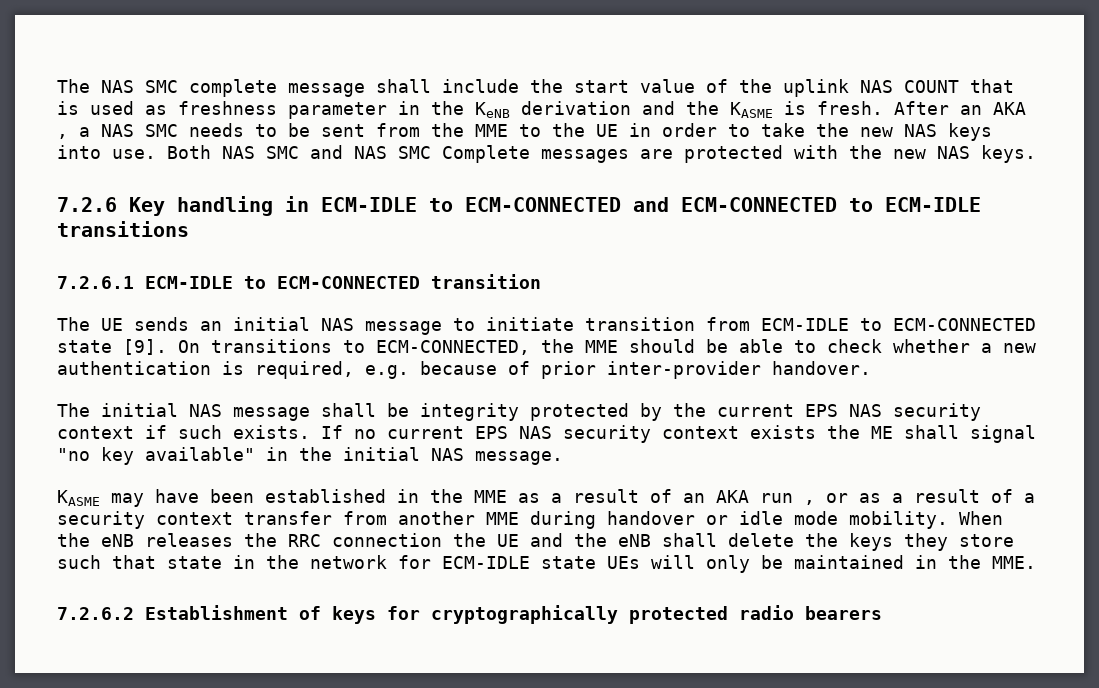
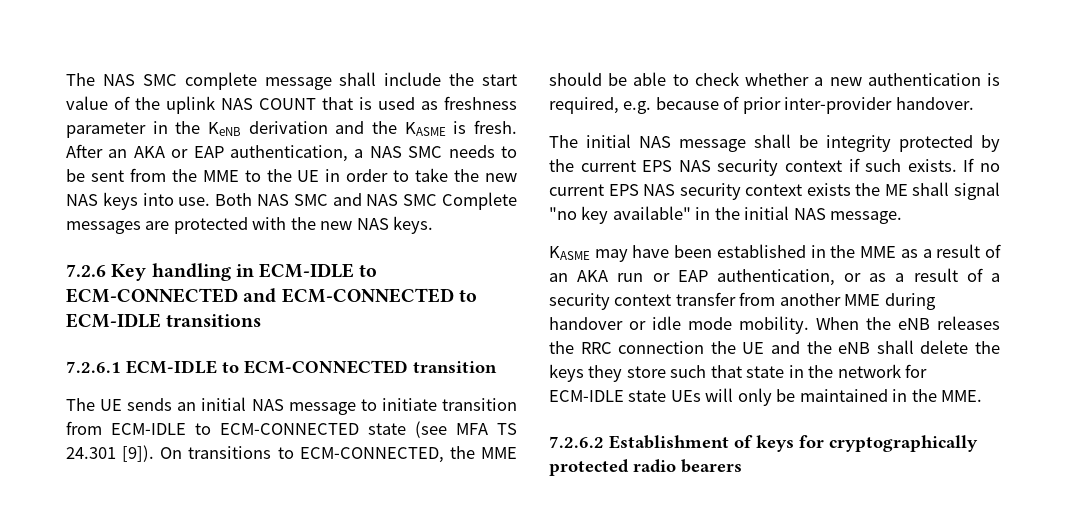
- After an AKA , a NAS SMC needs to be sent from the MME to the UE in order to take the new NAS keys into use.
+ After an AKA or EAP authentication, a NAS SMC needs to be sent from the MME to the UE in order to take the new NAS keys into use.
- The UE sends an initial NAS message to initiate transition from ECM-IDLE to ECM-CONNECTED state [9].
+ The UE sends an initial NAS message to initiate transition from ECM-IDLE to ECM-CONNECTED state (see MFA TS 24.301 [9]).
- KASME may have been established in the MME as a result of an AKA run , or as a result of a security context transfer from another MME during handover or idle mode mobility.
+ KASME may have been established in the MME as a result of an AKA run or EAP authentication, or as a result of a security context transfer from another MME during handover or idle mode mobility.

